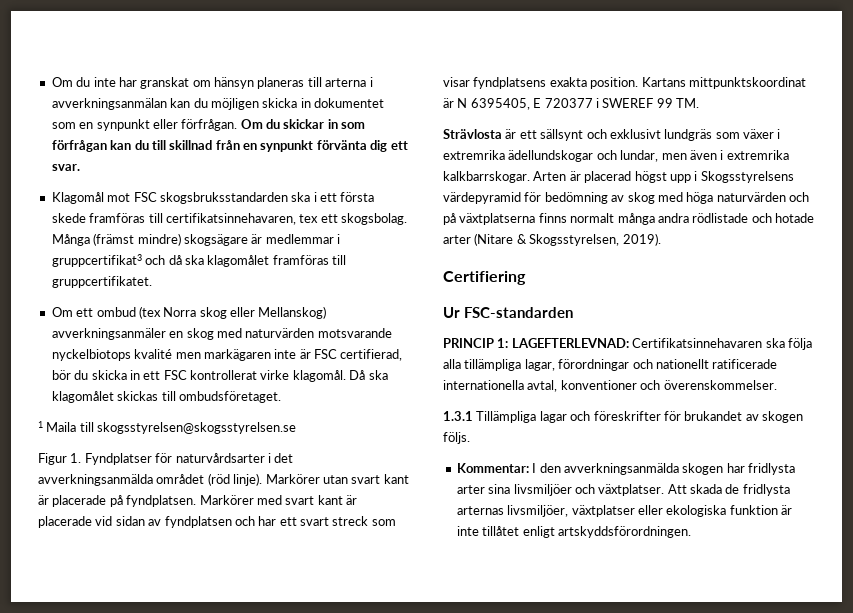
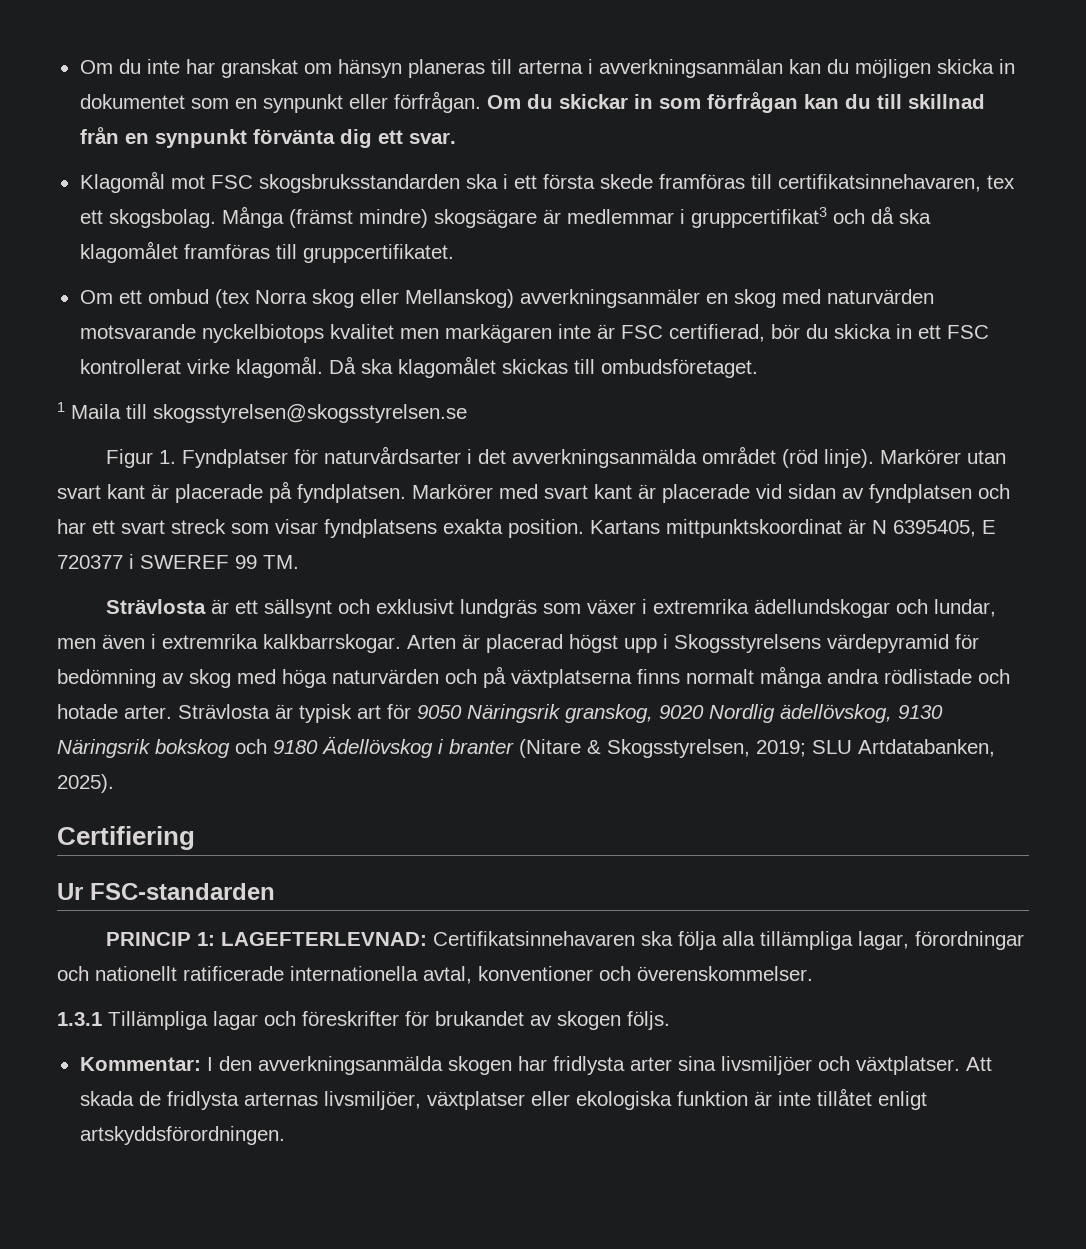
- Om ett ombud (tex Norra skog eller Mellanskog) avverkningsanmäler en skog med naturvärden motsvarande nyckelbiotops kvalité men markägaren inte är FSC certifierad, bör du skicka in ett FSC kontrollerat virke klagomål.
+ Om ett ombud (tex Norra skog eller Mellanskog) avverkningsanmäler en skog med naturvärden motsvarande nyckelbiotops kvalitet men markägaren inte är FSC certifierad, bör du skicka in ett FSC kontrollerat virke klagomål.
- Arten är placerad högst upp i Skogsstyrelsens värdepyramid för bedömning av skog med höga naturvärden och på växtplatserna finns normalt många andra rödlistade och hotade arter (Nitare & Skogsstyrelsen, 2019).
+ Arten är placerad högst upp i Skogsstyrelsens värdepyramid för bedömning av skog med höga naturvärden och på växtplatserna finns normalt många andra rödlistade och hotade arter. Strävlosta är typisk art för 9050 Näringsrik granskog, 9020 Nordlig ädellövskog, 9130 Näringsrik bokskog och 9180 Ädellövskog i branter (Nitare & Skogsstyrelsen, 2019; SLU Artdatabanken, 2025).

